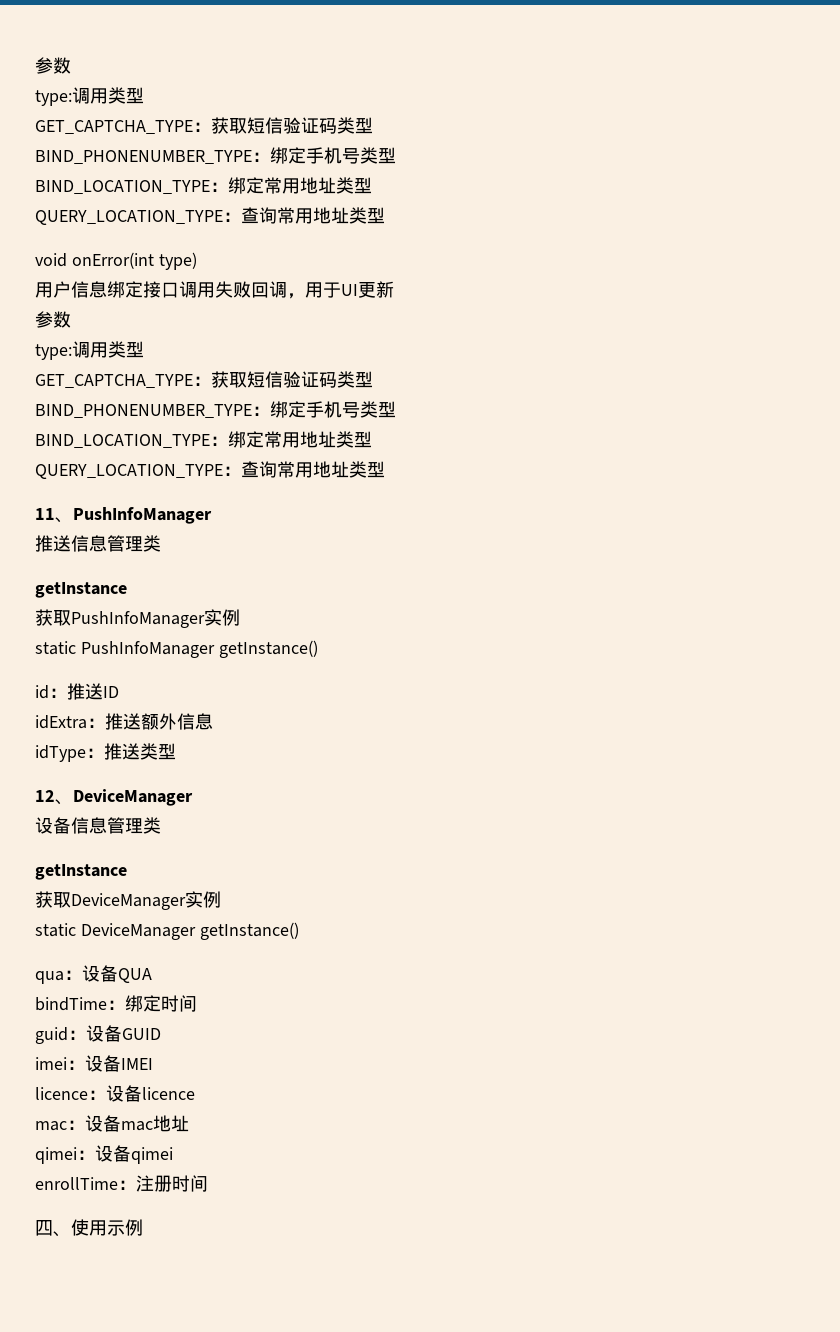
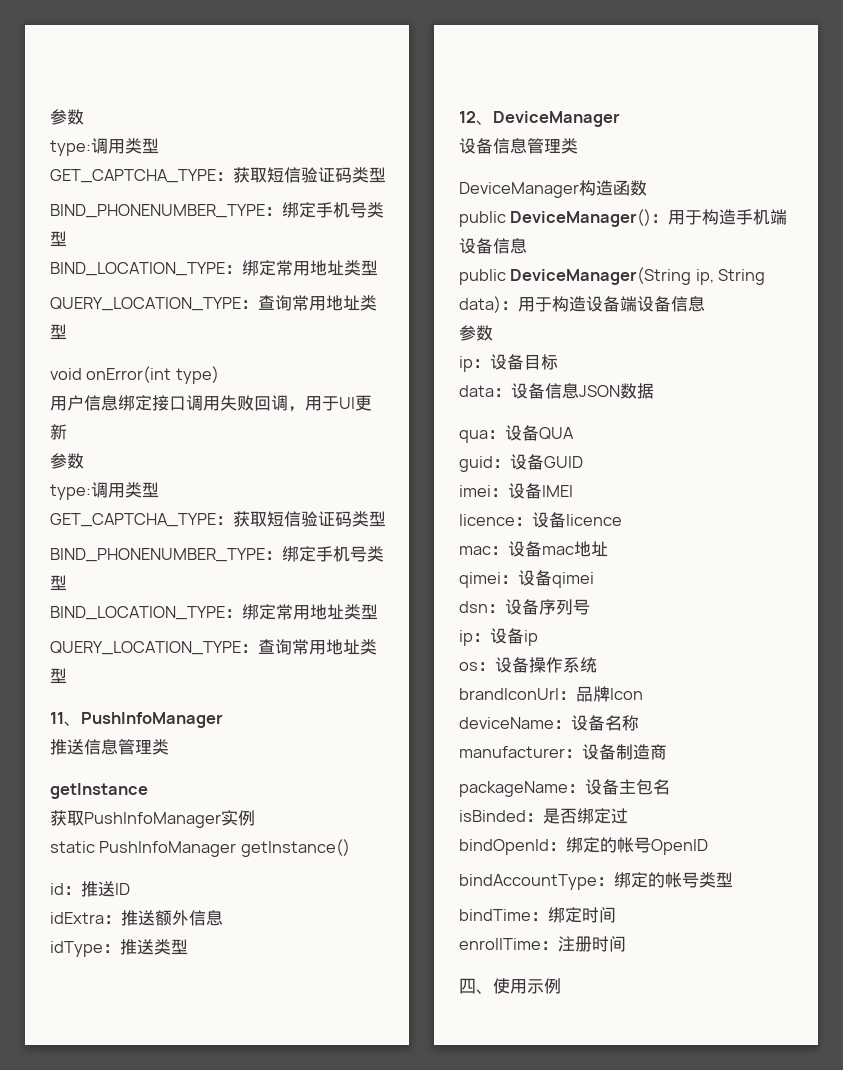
  设备信息管理类
- getInstance
- 获取DeviceManager实例
- static DeviceManager getInstance()
+ DeviceManager构造函数
+ public DeviceManager()：用于构造手机端设备信息
+ public DeviceManager(String ip, String data)：用于构造设备端设备信息
+ 参数
+ ip：设备目标
+ data：设备信息JSON数据
- bindTime：绑定时间
+ dsn：设备序列号
+ ip：设备ip
+ os：设备操作系统
+ brandIconUrl：品牌Icon
+ deviceName：设备名称
+ manufacturer：设备制造商
+ packageName：设备主包名
+ isBinded：是否绑定过
+ bindOpenId：绑定的帐号OpenID
+ bindAccountType：绑定的帐号类型
+ bindTime：绑定时间

